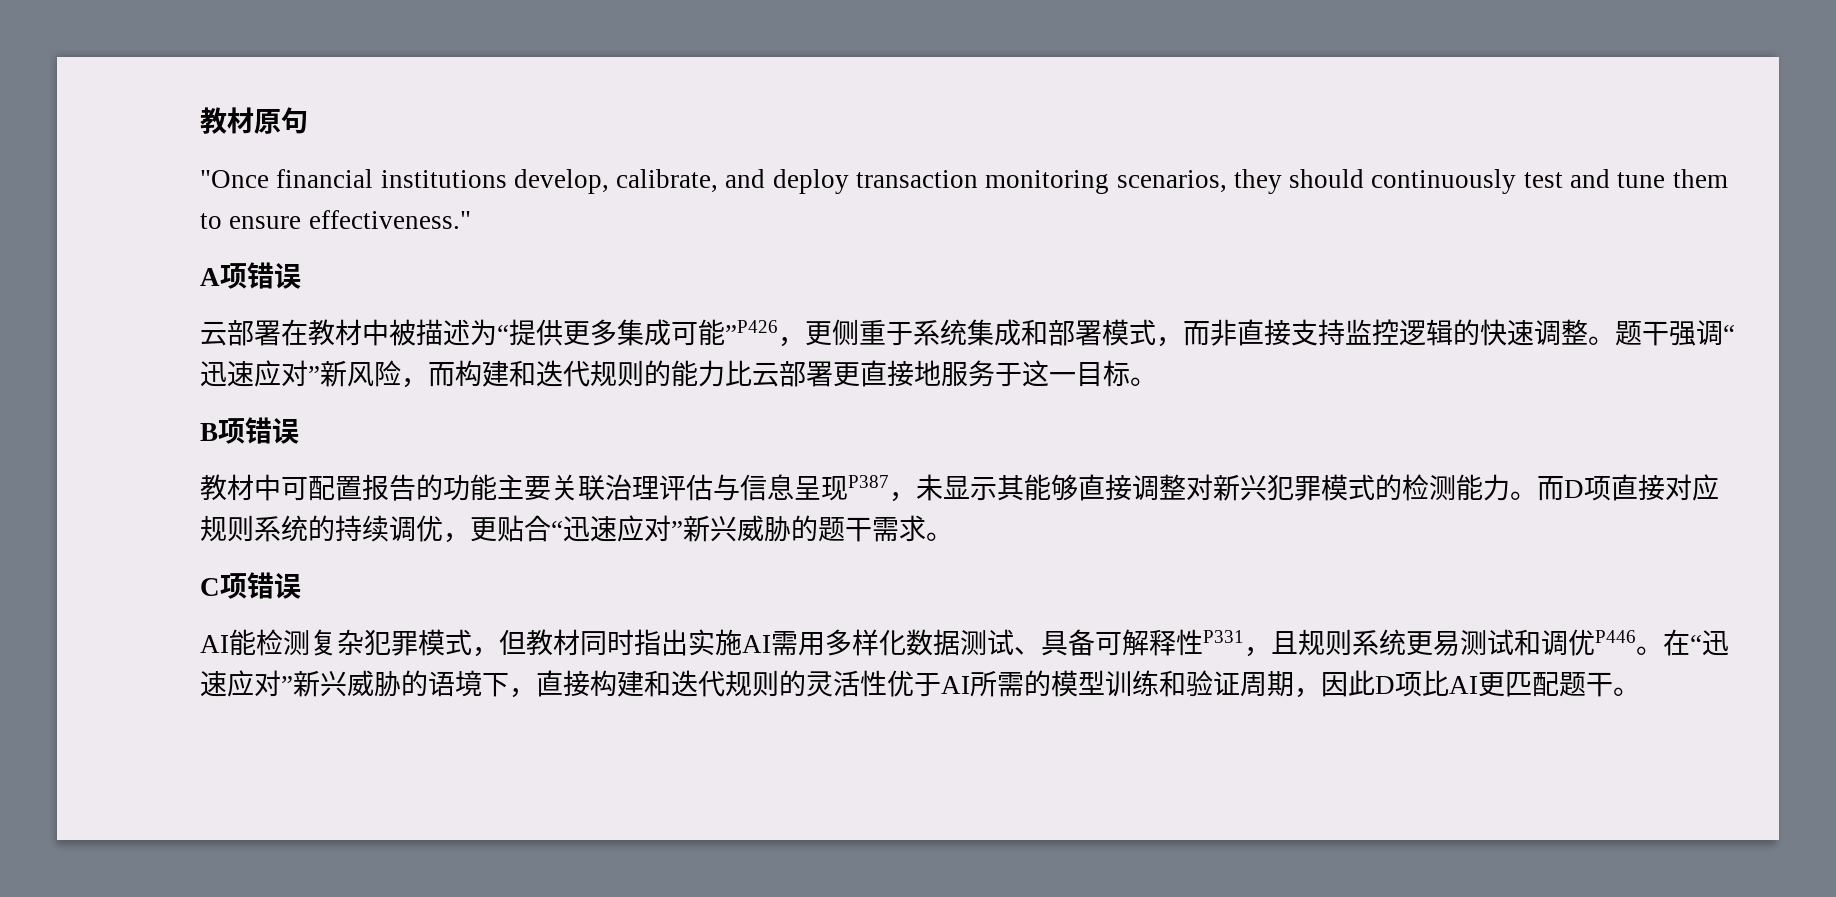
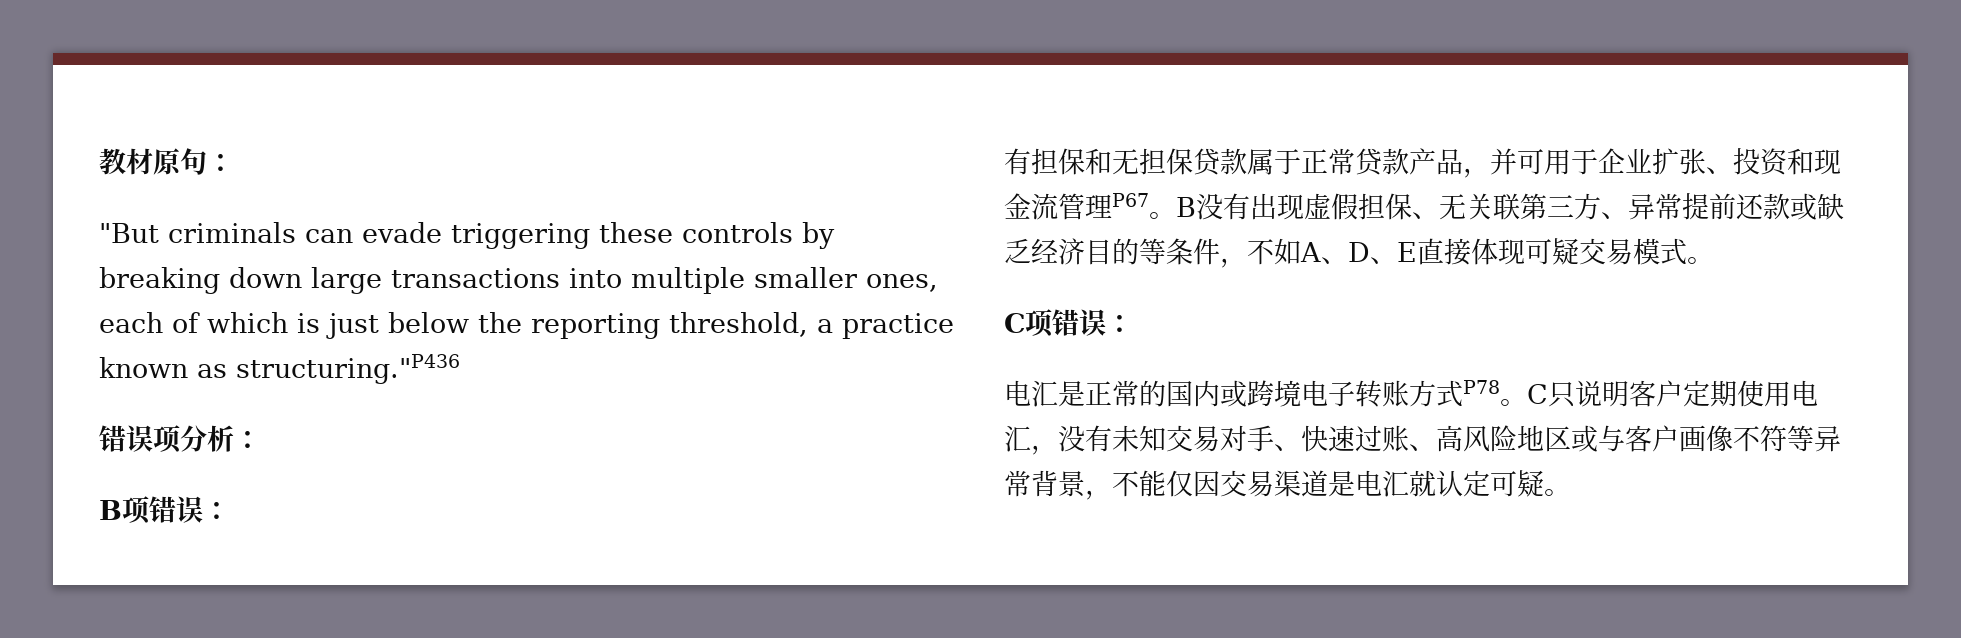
- 教材原句
- "Once financial institutions develop, calibrate, and deploy transaction monitoring scenarios, they should continuously test and tune them to ensure effectiveness."
- A项错误
- 云部署在教材中被描述为“提供更多集成可能”P426，更侧重于系统集成和部署模式，而非直接支持监控逻辑的快速调整。题干强调“迅速应对”新风险，而构建和迭代规则的能力比云部署更直接地服务于这一目标。
- B项错误
- 教材中可配置报告的功能主要关联治理评估与信息呈现P387，未显示其能够直接调整对新兴犯罪模式的检测能力。而D项直接对应规则系统的持续调优，更贴合“迅速应对”新兴威胁的题干需求。
- C项错误
- AI能检测复杂犯罪模式，但教材同时指出实施AI需用多样化数据测试、具备可解释性P331，且规则系统更易测试和调优P446。在“迅速应对”新兴威胁的语境下，直接构建和迭代规则的灵活性优于AI所需的模型训练和验证周期，因此D项比AI更匹配题干。
+ 教材原句：
+ "But criminals can evade triggering these controls by breaking down large transactions into multiple smaller ones, each of which is just below the reporting threshold, a practice known as structuring."P436
+ 错误项分析：
+ B项错误：
+ 有担保和无担保贷款属于正常贷款产品，并可用于企业扩张、投资和现金流管理P67。B没有出现虚假担保、无关联第三方、异常提前还款或缺乏经济目的等条件，不如A、D、E直接体现可疑交易模式。
+ C项错误：
+ 电汇是正常的国内或跨境电子转账方式P78。C只说明客户定期使用电汇，没有未知交易对手、快速过账、高风险地区或与客户画像不符等异常背景，不能仅因交易渠道是电汇就认定可疑。

